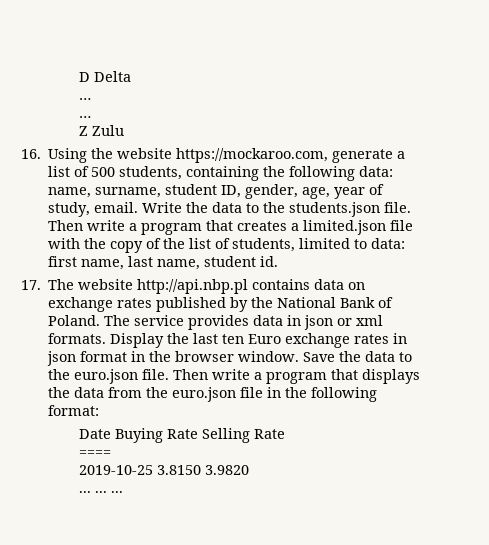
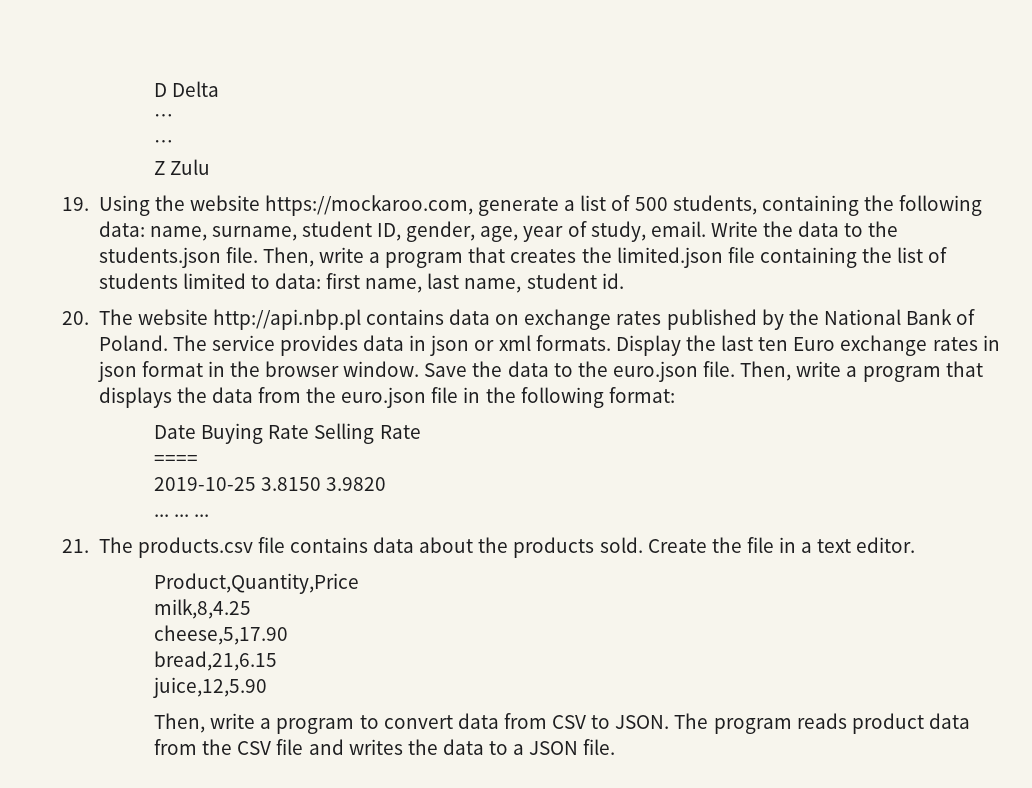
- 16. Using the website https://mockaroo.com, generate a list of 500 students, containing the following data: name, surname, student ID, gender, age, year of study, email.
+ 19. Using the website https://mockaroo.com, generate a list of 500 students, containing the following data: name, surname, student ID, gender, age, year of study, email.
- Then write a program that creates a limited.json file with the copy of the list of students, limited to data: first name, last name, student id.
+ Then, write a program that creates the limited.json file containing the list of students limited to data: first name, last name, student id.
- 17. The website http://api.nbp.pl contains data on exchange rates published by the National Bank of Poland.
+ 20. The website http://api.nbp.pl contains data on exchange rates published by the National Bank of Poland.
- Then write a program that displays the data from the euro.json file in the following format:
+ Then, write a program that displays the data from the euro.json file in the following format:
+ 21. The products.csv file contains data about the products sold. Create the file in a text editor.
+ Product,Quantity,Price
+ milk,8,4.25
+ cheese,5,17.90
+ bread,21,6.15
+ juice,12,5.90
+ Then, write a program to convert data from CSV to JSON. The program reads product data from the CSV file and writes the data to a JSON file.

